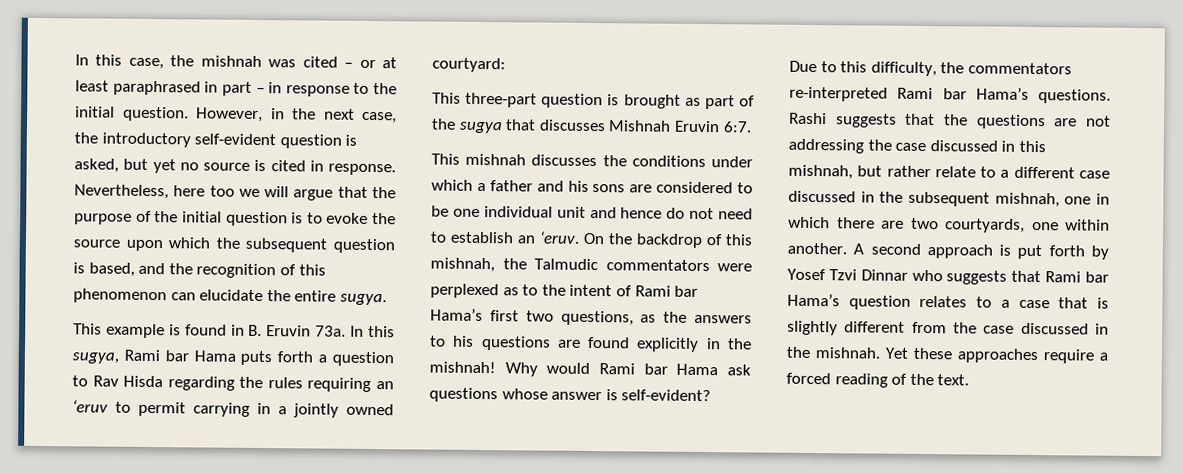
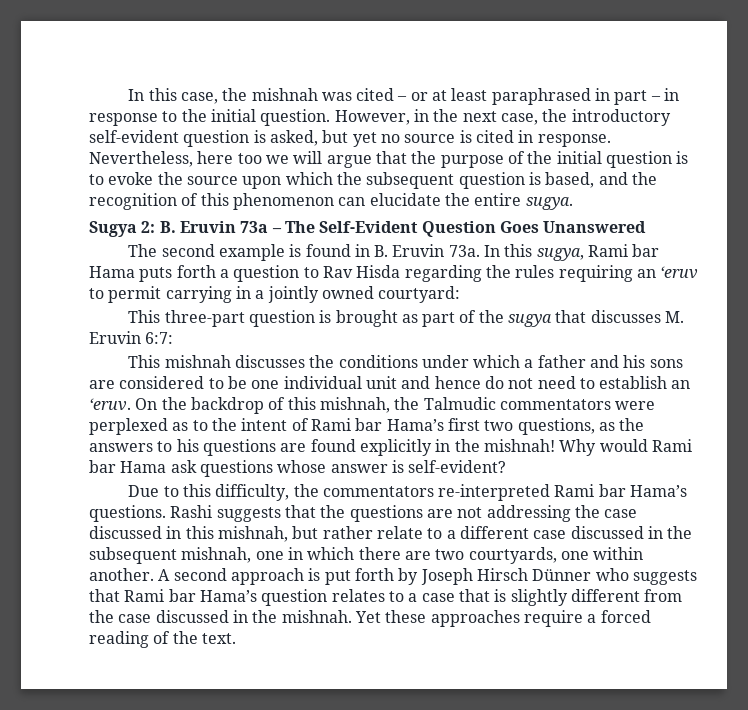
- This example is found in B. Eruvin 73a.
+ Sugya 2: B. Eruvin 73a – The Self-Evident Question Goes Unanswered
+ The second example is found in B. Eruvin 73a.
- This three-part question is brought as part of the sugya that discusses Mishnah Eruvin 6:7.
+ This three-part question is brought as part of the sugya that discusses M. Eruvin 6:7:
- A second approach is put forth by Yosef Tzvi Dinnar who suggests that Rami bar Hama’s question relates to a case that is slightly different from the case discussed in the mishnah.
+ A second approach is put forth by Joseph Hirsch Dünner who suggests that Rami bar Hama’s question relates to a case that is slightly different from the case discussed in the mishnah.

